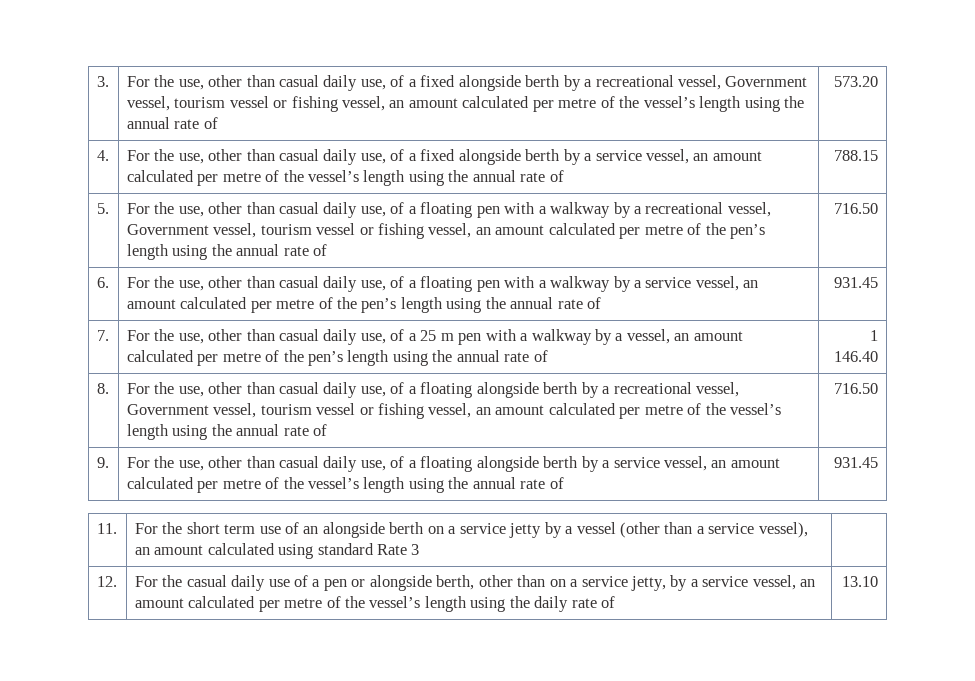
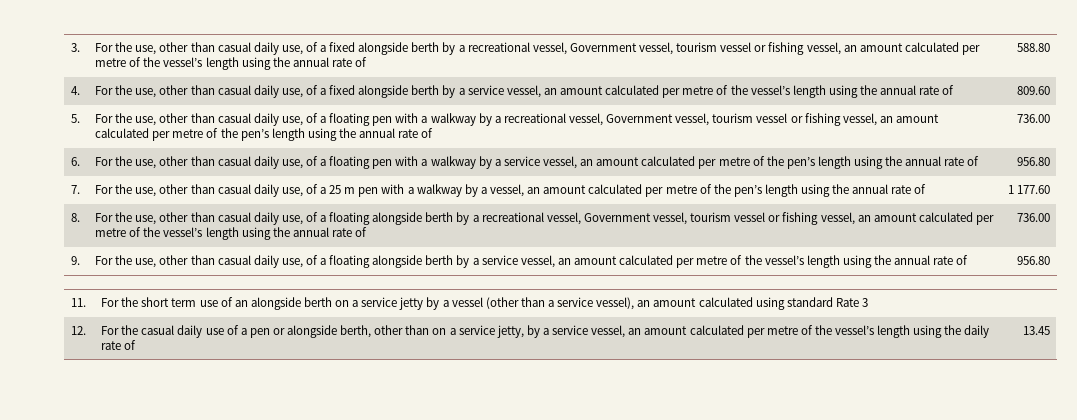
- 3. | For the use, other than casual daily use, of a fixed alongside berth by a recreational vessel, Government vessel, tourism vessel or fishing vessel, an amount calculated per metre of the vessel’s length using the annual rate of | 573.20
+ 3. | For the use, other than casual daily use, of a fixed alongside berth by a recreational vessel, Government vessel, tourism vessel or fishing vessel, an amount calculated per metre of the vessel’s length using the annual rate of | 588.80
- 4. | For the use, other than casual daily use, of a fixed alongside berth by a service vessel, an amount calculated per metre of the vessel’s length using the annual rate of | 788.15
+ 4. | For the use, other than casual daily use, of a fixed alongside berth by a service vessel, an amount calculated per metre of the vessel’s length using the annual rate of | 809.60
- For the use, other than casual daily use, of a floating pen with a walkway by a recreational vessel, Government vessel, tourism vessel or fishing vessel, an amount calculated per metre of the pen’s length using the annual rate of | 716.50
+ For the use, other than casual daily use, of a floating pen with a walkway by a recreational vessel, Government vessel, tourism vessel or fishing vessel, an amount calculated per metre of the pen’s length using the annual rate of | 736.00
- 6. | For the use, other than casual daily use, of a floating pen with a walkway by a service vessel, an amount calculated per metre of the pen’s length using the annual rate of | 931.45
+ 6. | For the use, other than casual daily use, of a floating pen with a walkway by a service vessel, an amount calculated per metre of the pen’s length using the annual rate of | 956.80
- 7. | For the use, other than casual daily use, of a 25 m pen with a walkway by a vessel, an amount calculated per metre of the pen’s length using the annual rate of | 1 146.40
+ 7. | For the use, other than casual daily use, of a 25 m pen with a walkway by a vessel, an amount calculated per metre of the pen’s length using the annual rate of | 1 177.60
- 8. | For the use, other than casual daily use, of a floating alongside berth by a recreational vessel, Government vessel, tourism vessel or fishing vessel, an amount calculated per metre of the vessel’s length using the annual rate of | 716.50
+ 8. | For the use, other than casual daily use, of a floating alongside berth by a recreational vessel, Government vessel, tourism vessel or fishing vessel, an amount calculated per metre of the vessel’s length using the annual rate of | 736.00
- 9. | For the use, other than casual daily use, of a floating alongside berth by a service vessel, an amount calculated per metre of the vessel’s length using the annual rate of | 931.45
+ 9. | For the use, other than casual daily use, of a floating alongside berth by a service vessel, an amount calculated per metre of the vessel’s length using the annual rate of | 956.80
- 12. | For the casual daily use of a pen or alongside berth, other than on a service jetty, by a service vessel, an amount calculated per metre of the vessel’s length using the daily rate of | 13.10
+ 12. | For the casual daily use of a pen or alongside berth, other than on a service jetty, by a service vessel, an amount calculated per metre of the vessel’s length using the daily rate of | 13.45

